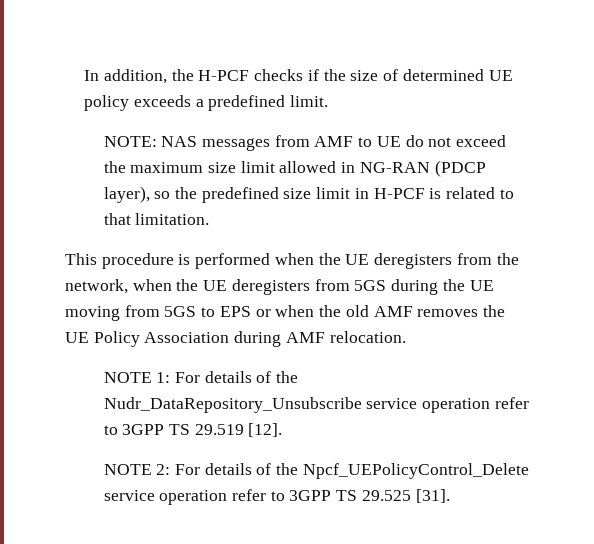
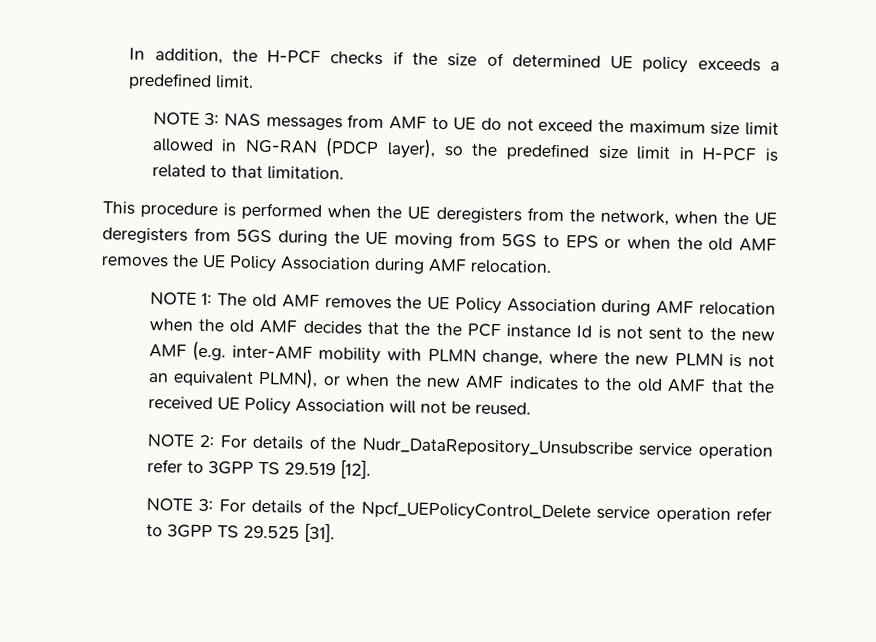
- NOTE: NAS messages from AMF to UE do not exceed the maximum size limit allowed in NG-RAN (PDCP layer), so the predefined size limit in H-PCF is related to that limitation.
+ NOTE 3: NAS messages from AMF to UE do not exceed the maximum size limit allowed in NG-RAN (PDCP layer), so the predefined size limit in H-PCF is related to that limitation.
- NOTE 1: For details of the Nudr_DataRepository_Unsubscribe service operation refer to 3GPP TS 29.519 [12].
+ NOTE 1: The old AMF removes the UE Policy Association during AMF relocation when the old AMF decides that the the PCF instance Id is not sent to the new AMF (e.g. inter-AMF mobility with PLMN change, where the new PLMN is not an equivalent PLMN), or when the new AMF indicates to the old AMF that the received UE Policy Association will not be reused.
+ NOTE 2: For details of the Nudr_DataRepository_Unsubscribe service operation refer to 3GPP TS 29.519 [12].
- NOTE 2: For details of the Npcf_UEPolicyControl_Delete service operation refer to 3GPP TS 29.525 [31].
+ NOTE 3: For details of the Npcf_UEPolicyControl_Delete service operation refer to 3GPP TS 29.525 [31].

